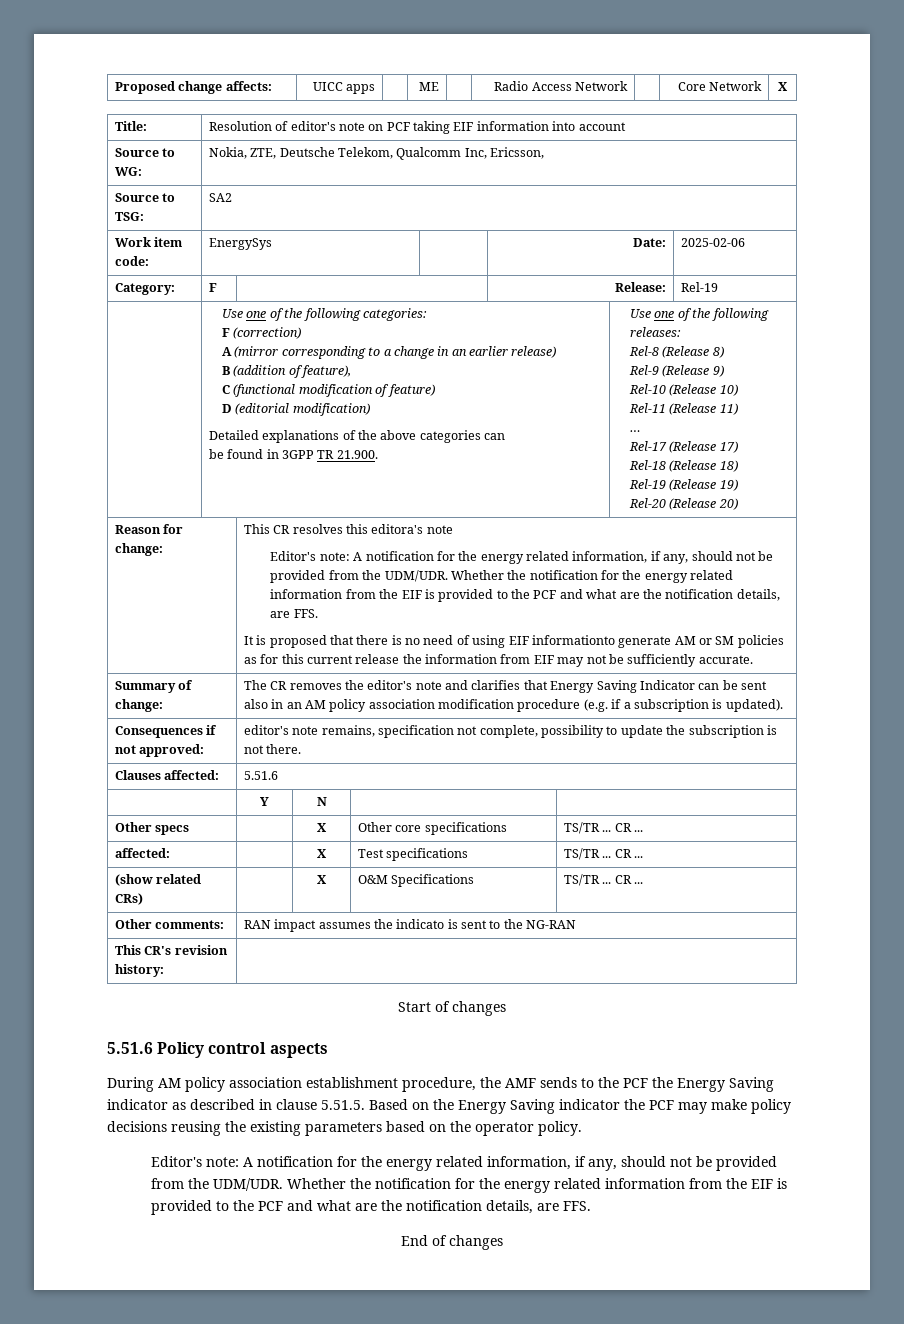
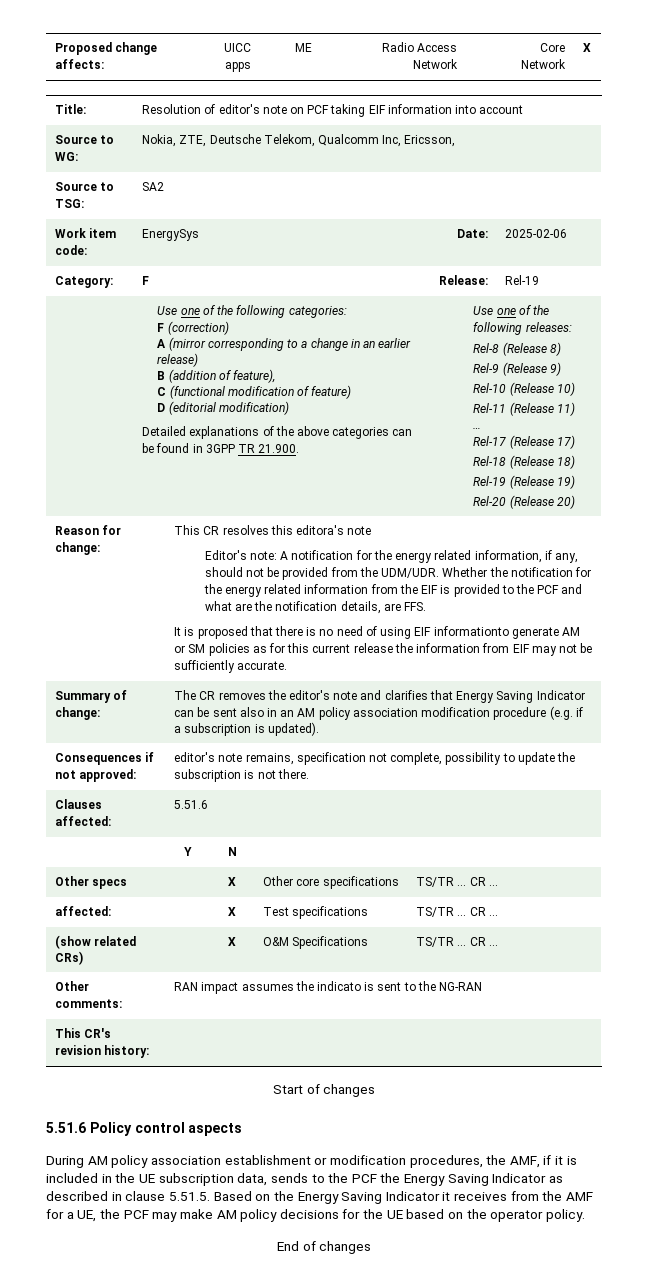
- During AM policy association establishment procedure, the AMF sends to the PCF the Energy Saving indicator as described in clause 5.51.5. Based on the Energy Saving indicator the PCF may make policy decisions reusing the existing parameters based on the operator policy.
- Editor's note: A notification for the energy related information, if any, should not be provided from the UDM/UDR. Whether the notification for the energy related information from the EIF is provided to the PCF and what are the notification details, are FFS.
+ During AM policy association establishment or modification procedures, the AMF, if it is included in the UE subscription data, sends to the PCF the Energy Saving Indicator as described in clause 5.51.5. Based on the Energy Saving Indicator it receives from the AMF for a UE, the PCF may make AM policy decisions for the UE based on the operator policy.

